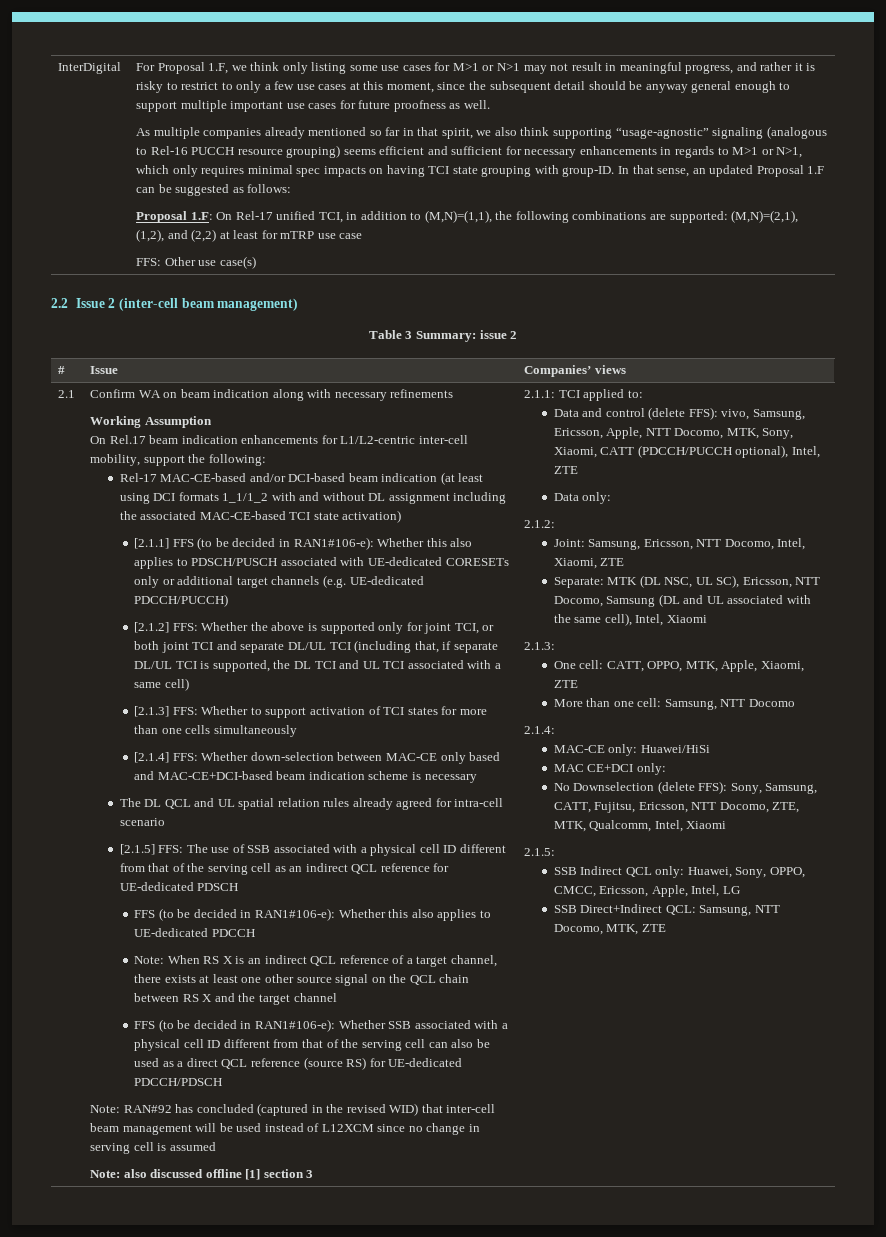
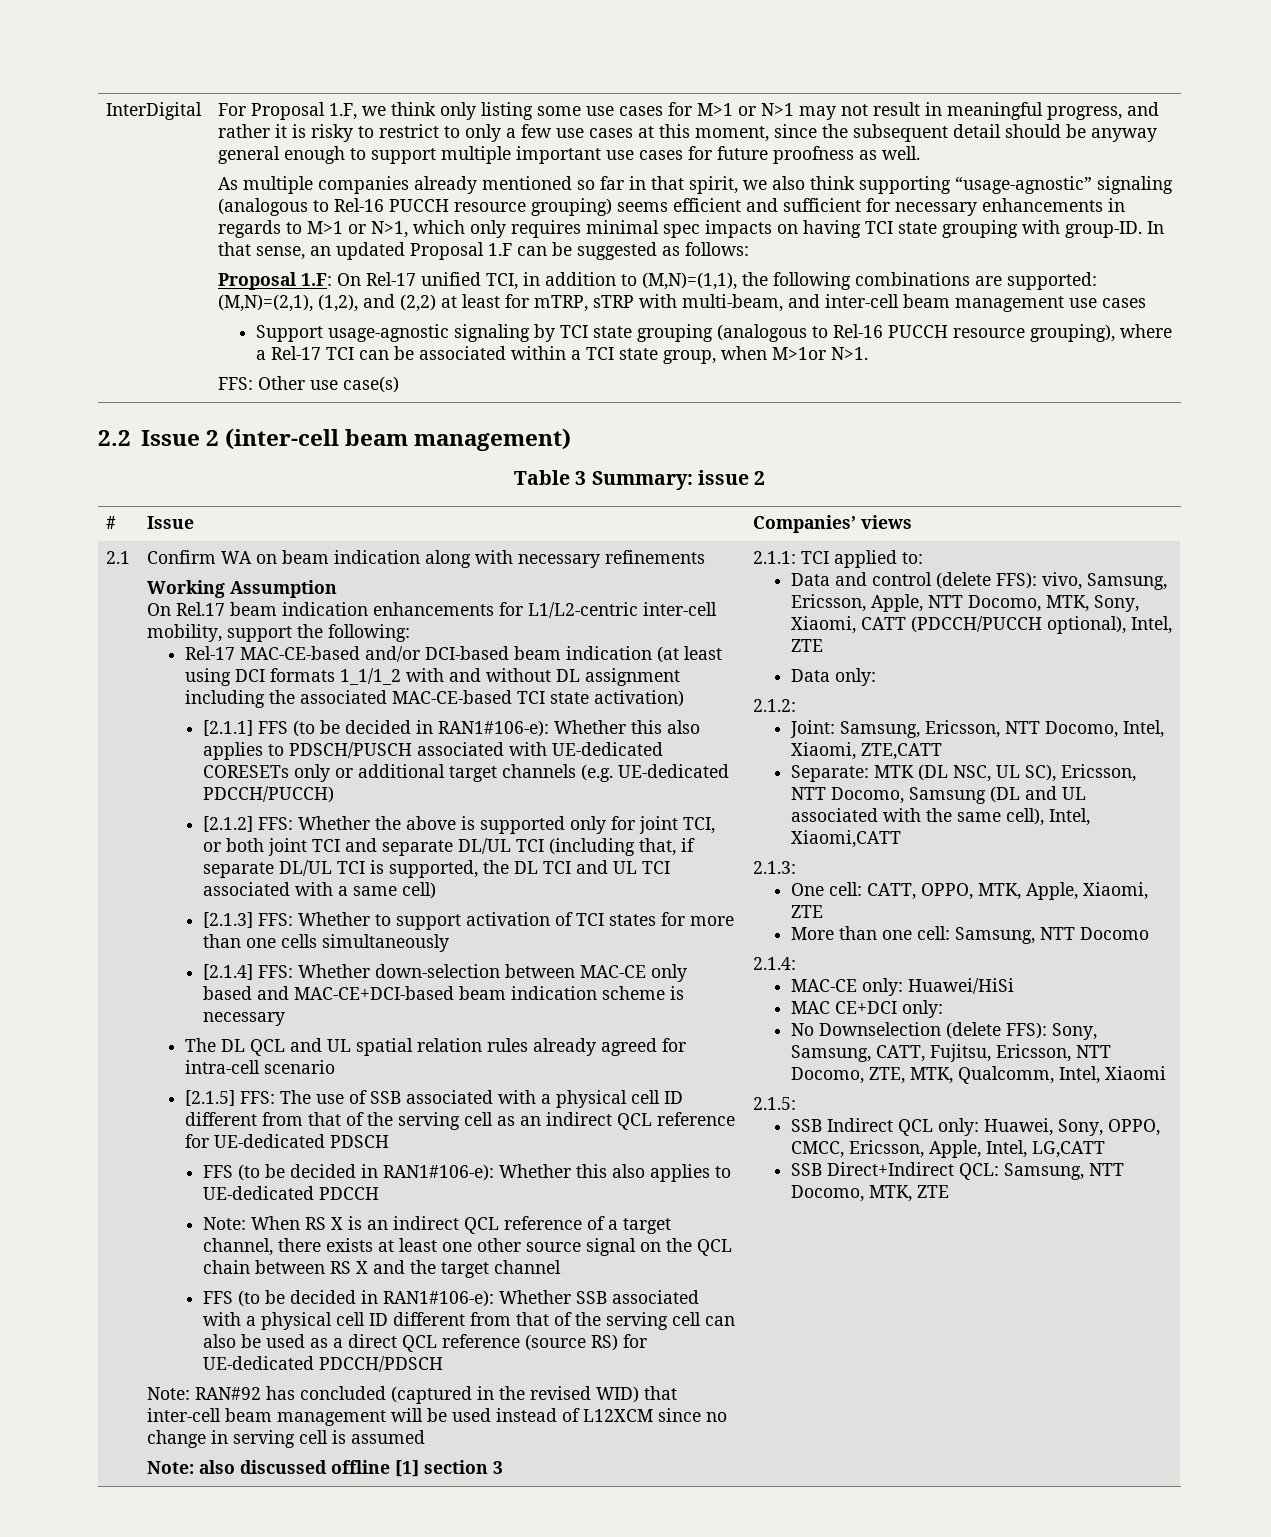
- Proposal 1.F: On Rel-17 unified TCI, in addition to (M,N)=(1,1), the following combinations are supported: (M,N)=(2,1), (1,2), and (2,2) at least for mTRP use case
+ Proposal 1.F: On Rel-17 unified TCI, in addition to (M,N)=(1,1), the following combinations are supported: (M,N)=(2,1), (1,2), and (2,2) at least for mTRP, sTRP with multi-beam, and inter-cell beam management use cases
+ Support usage-agnostic signaling by TCI state grouping (analogous to Rel-16 PUCCH resource grouping), where a Rel-17 TCI can be associated within a TCI state group, when M>1or N>1.
- Joint: Samsung, Ericsson, NTT Docomo, Intel, Xiaomi, ZTE
+ Joint: Samsung, Ericsson, NTT Docomo, Intel, Xiaomi, ZTE,CATT
- Separate: MTK (DL NSC, UL SC), Ericsson, NTT Docomo, Samsung (DL and UL associated with the same cell), Intel, Xiaomi
+ Separate: MTK (DL NSC, UL SC), Ericsson, NTT Docomo, Samsung (DL and UL associated with the same cell), Intel, Xiaomi,CATT
- SSB Indirect QCL only: Huawei, Sony, OPPO, CMCC, Ericsson, Apple, Intel, LG
+ SSB Indirect QCL only: Huawei, Sony, OPPO, CMCC, Ericsson, Apple, Intel, LG,CATT

